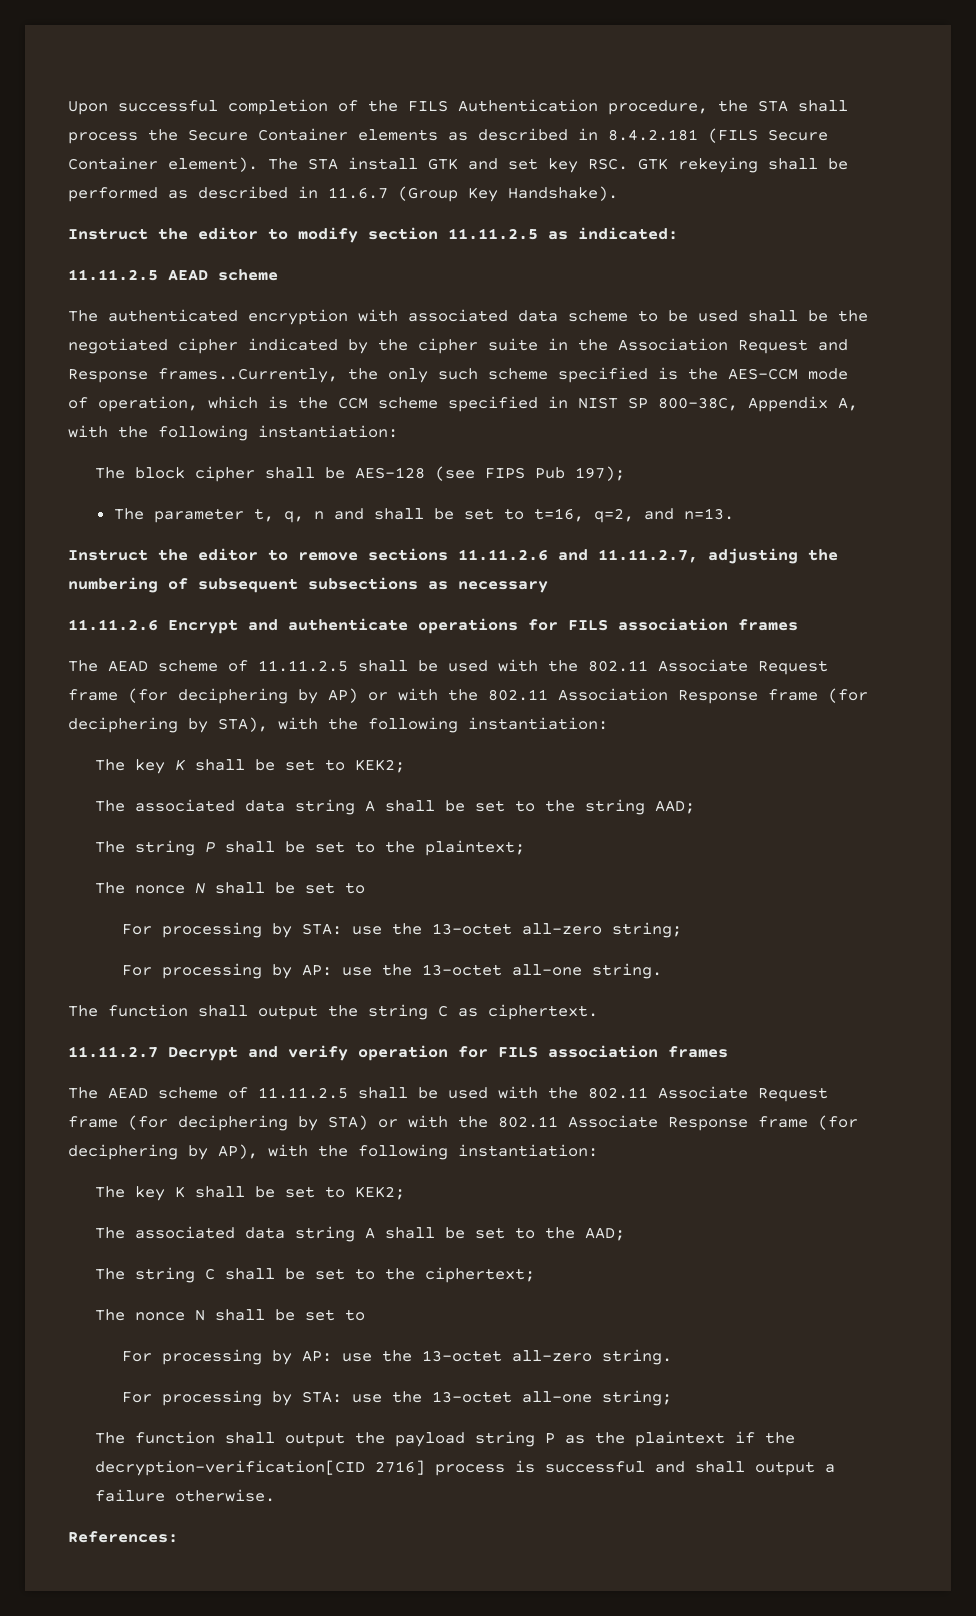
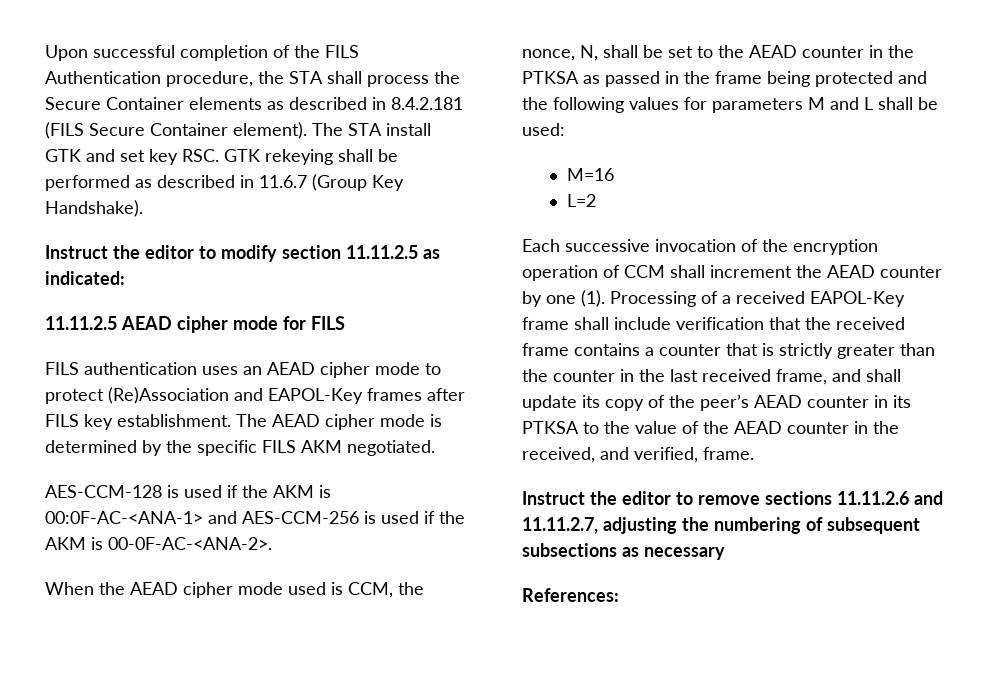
- 11.11.2.5 AEAD scheme
- The authenticated encryption with associated data scheme to be used shall be the negotiated cipher indicated by the cipher suite in the Association Request and Response frames..Currently, the only such scheme specified is the AES-CCM mode of operation, which is the CCM scheme specified in NIST SP 800-38C, Appendix A, with the following instantiation:
- The block cipher shall be AES-128 (see FIPS Pub 197);
- The parameter t, q, n and shall be set to t=16, q=2, and n=13.
+ 11.11.2.5 AEAD cipher mode for FILS
+ FILS authentication uses an AEAD cipher mode to protect (Re)Association and EAPOL-Key frames after FILS key establishment. The AEAD cipher mode is determined by the specific FILS AKM negotiated.
+ AES-CCM-128 is used if the AKM is 00:0F-AC-<ANA-1> and AES-CCM-256 is used if the AKM is 00-0F-AC-<ANA-2>.
+ When the AEAD cipher mode used is CCM, the nonce, N, shall be set to the AEAD counter in the PTKSA as passed in the frame being protected and the following values for parameters M and L shall be used:
+ M=16
+ L=2
+ Each successive invocation of the encryption operation of CCM shall increment the AEAD counter by one (1). Processing of a received EAPOL-Key frame shall include verification that the received frame contains a counter that is strictly greater than the counter in the last received frame, and shall update its copy of the peer’s AEAD counter in its PTKSA to the value of the AEAD counter in the received, and verified, frame.
- 11.11.2.6 Encrypt and authenticate operations for FILS association frames
- The AEAD scheme of 11.11.2.5 shall be used with the 802.11 Associate Request frame (for deciphering by AP) or with the 802.11 Association Response frame (for deciphering by STA), with the following instantiation:
- The key K shall be set to KEK2;
- The associated data string A shall be set to the string AAD;
- The string P shall be set to the plaintext;
- The nonce N shall be set to
- For processing by STA: use the 13-octet all-zero string;
- For processing by AP: use the 13-octet all-one string.
- The function shall output the string C as ciphertext.
- 11.11.2.7 Decrypt and verify operation for FILS association frames
- The AEAD scheme of 11.11.2.5 shall be used with the 802.11 Associate Request frame (for deciphering by STA) or with the 802.11 Associate Response frame (for deciphering by AP), with the following instantiation:
- The key K shall be set to KEK2;
- The associated data string A shall be set to the AAD;
- The string C shall be set to the ciphertext;
- The nonce N shall be set to
- For processing by AP: use the 13-octet all-zero string.
- For processing by STA: use the 13-octet all-one string;
- The function shall output the payload string P as the plaintext if the decryption-verification[CID 2716] process is successful and shall output a failure otherwise.

